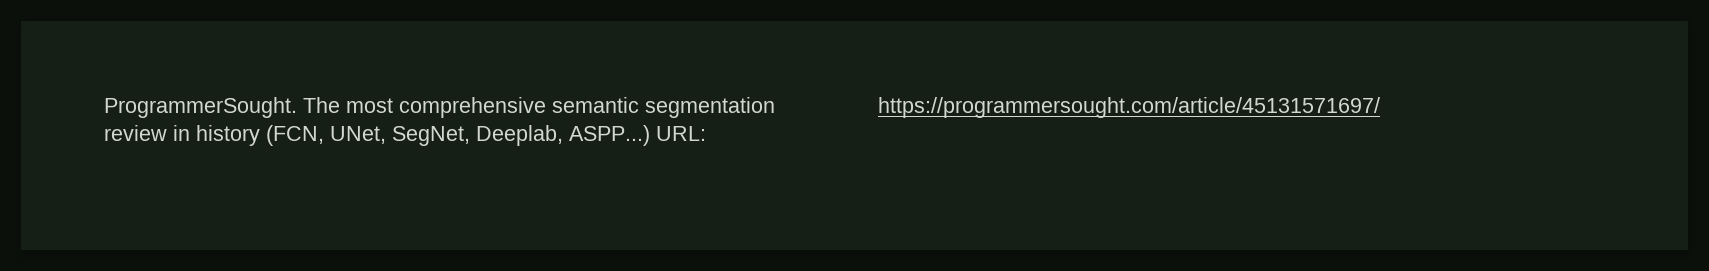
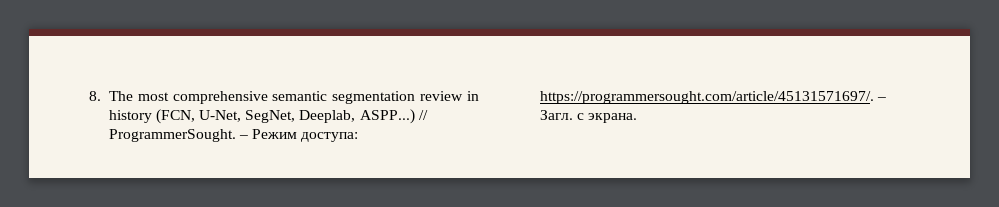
- ProgrammerSought. The most comprehensive semantic segmentation review in history (FCN, UNet, SegNet, Deeplab, ASPP...)
+ 8. The most comprehensive semantic segmentation review in history (FCN, U-Net, SegNet, Deeplab, ASPP...)
- URL: https://programmersought.com/article/45131571697/
+ // ProgrammerSought. – Режим доступа: https://programmersought.com/article/45131571697/. – Загл. с экрана.

